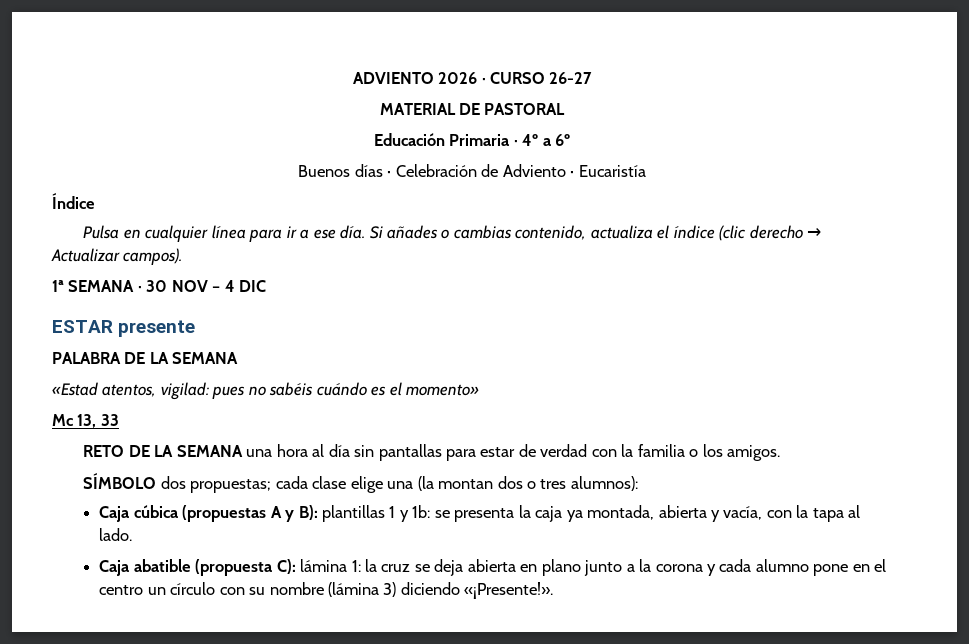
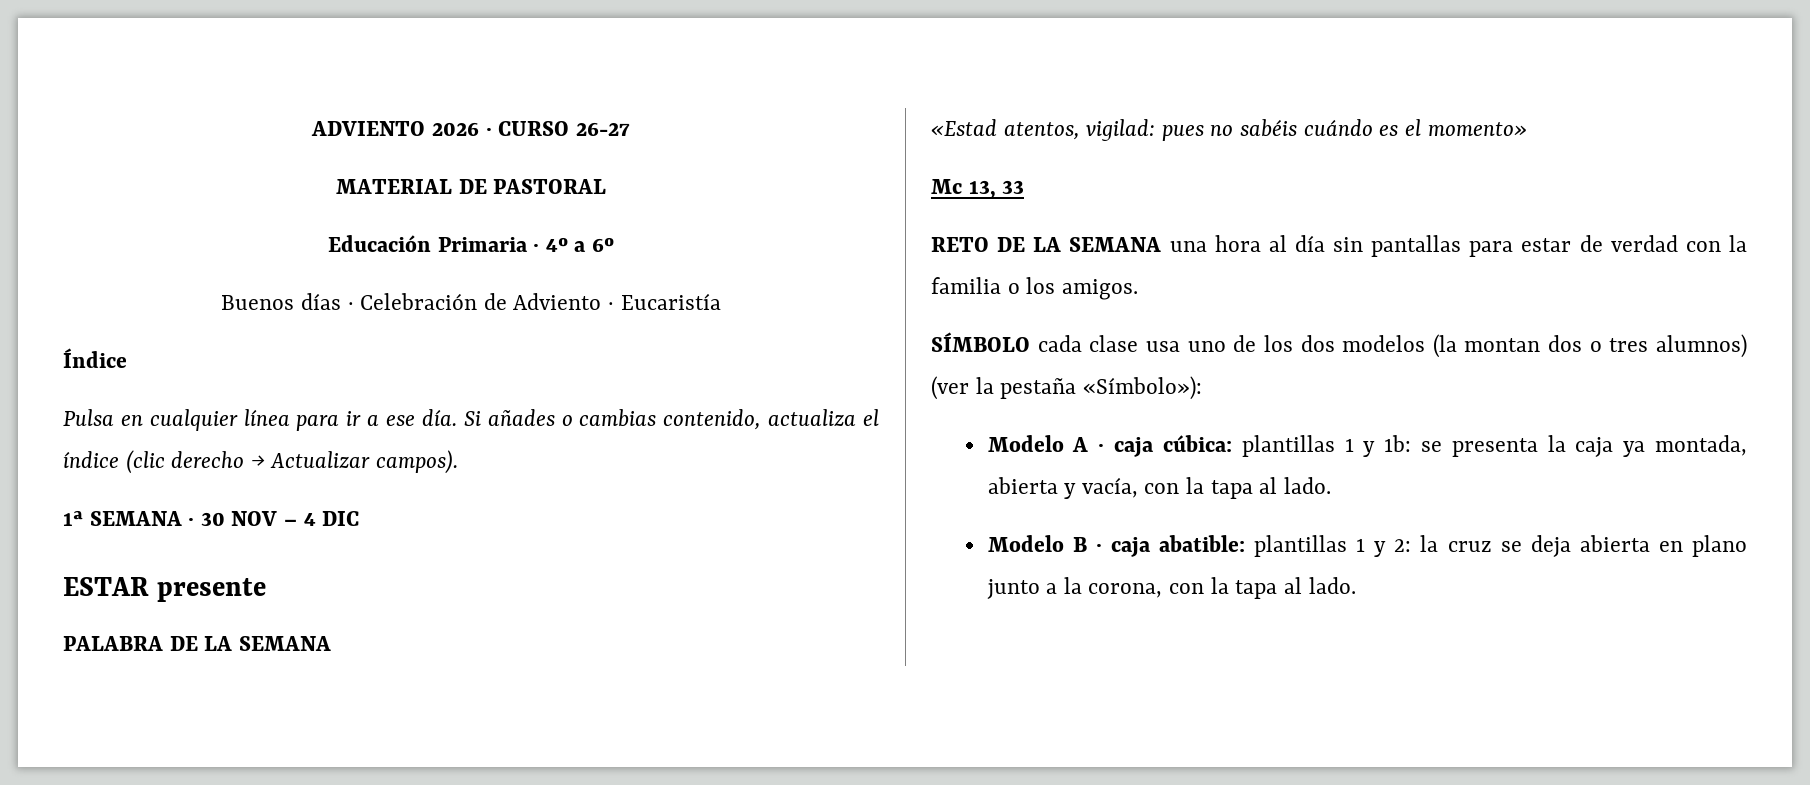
- SÍMBOLO dos propuestas; cada clase elige una (la montan dos o tres alumnos):
- Caja cúbica (propuestas A y B): plantillas 1 y 1b: se presenta la caja ya montada, abierta y vacía, con la tapa al lado.
+ SÍMBOLO cada clase usa uno de los dos modelos (la montan dos o tres alumnos) (ver la pestaña «Símbolo»):
+ Modelo A · caja cúbica: plantillas 1 y 1b: se presenta la caja ya montada, abierta y vacía, con la tapa al lado.
- Caja abatible (propuesta C): lámina 1: la cruz se deja abierta en plano junto a la corona y cada alumno pone en el centro un círculo con su nombre (lámina 3) diciendo «¡Presente!».
+ Modelo B · caja abatible: plantillas 1 y 2: la cruz se deja abierta en plano junto a la corona, con la tapa al lado.

